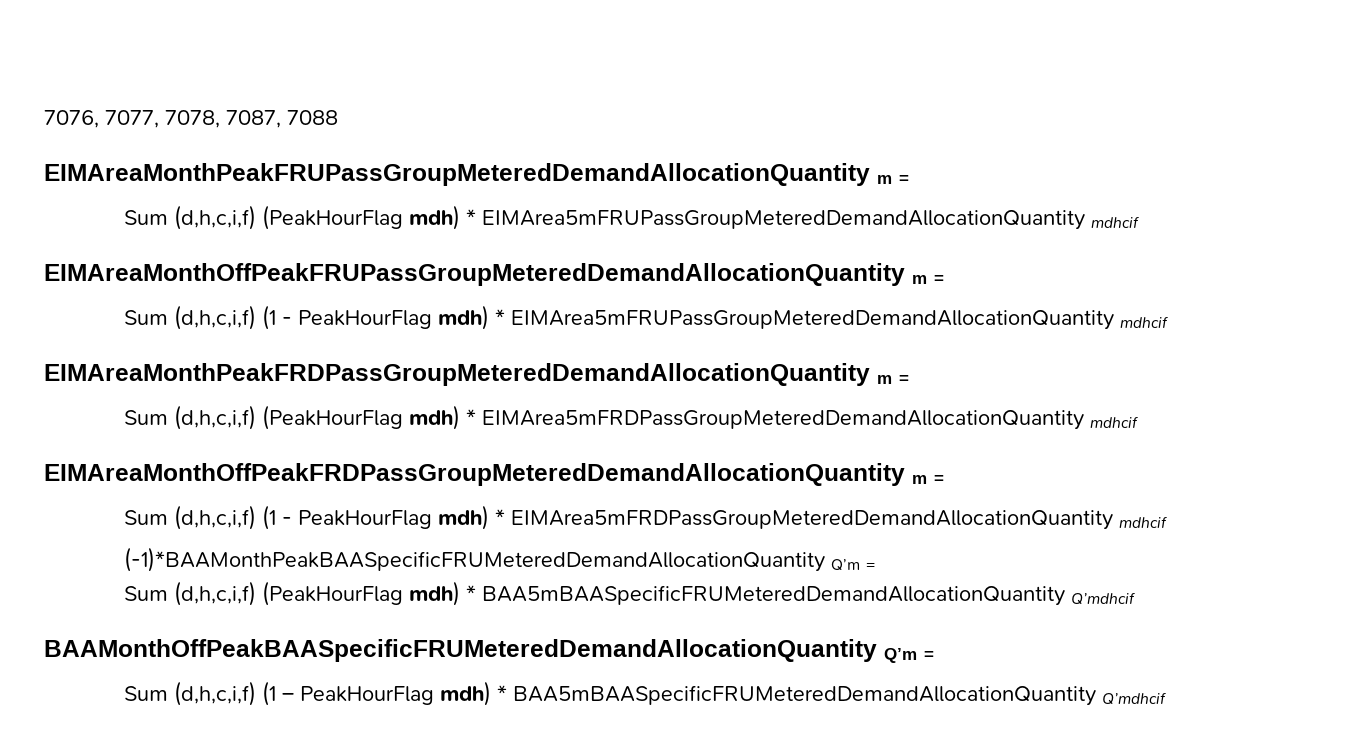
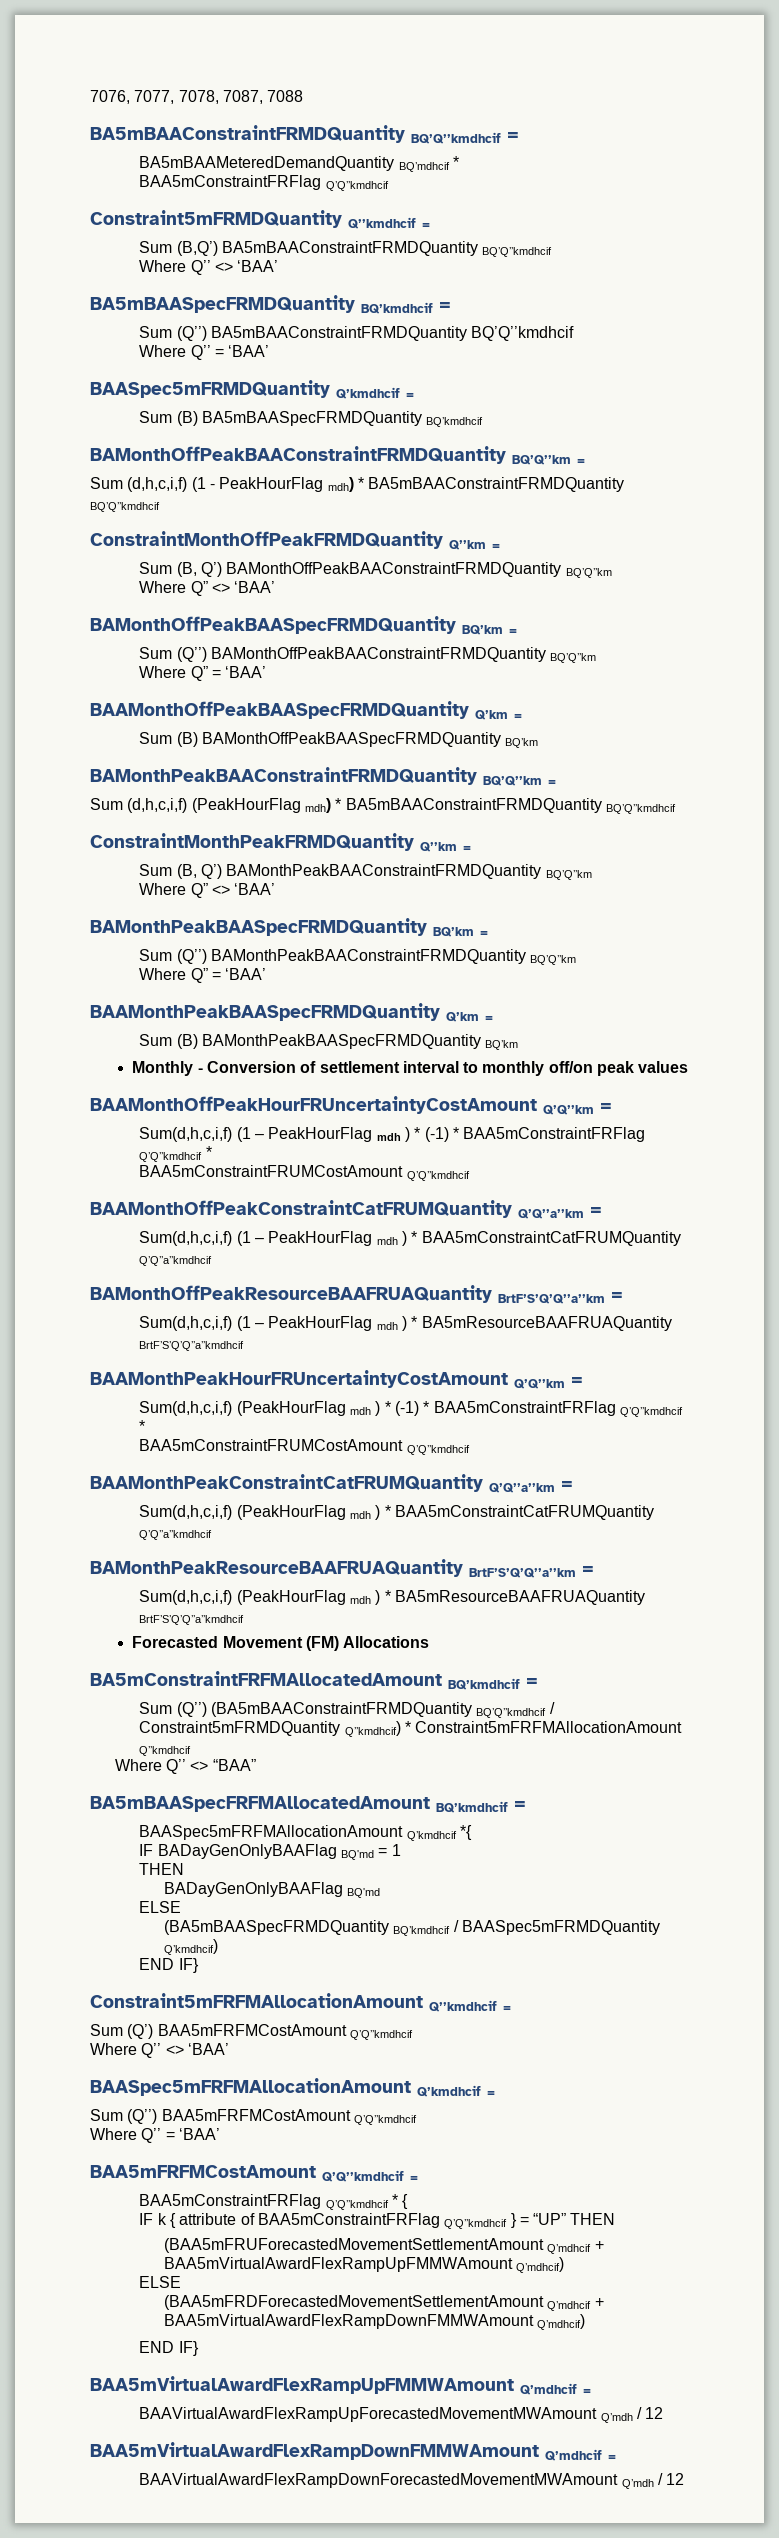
- EIMAreaMonthPeakFRUPassGroupMeteredDemandAllocationQuantity m =
- Sum (d,h,c,i,f) (PeakHourFlag mdh) * EIMArea5mFRUPassGroupMeteredDemandAllocationQuantity mdhcif
- EIMAreaMonthOffPeakFRUPassGroupMeteredDemandAllocationQuantity m =
- Sum (d,h,c,i,f) (1 - PeakHourFlag mdh) * EIMArea5mFRUPassGroupMeteredDemandAllocationQuantity mdhcif
- EIMAreaMonthPeakFRDPassGroupMeteredDemandAllocationQuantity m =
- Sum (d,h,c,i,f) (PeakHourFlag mdh) * EIMArea5mFRDPassGroupMeteredDemandAllocationQuantity mdhcif
- EIMAreaMonthOffPeakFRDPassGroupMeteredDemandAllocationQuantity m =
- Sum (d,h,c,i,f) (1 - PeakHourFlag mdh) * EIMArea5mFRDPassGroupMeteredDemandAllocationQuantity mdhcif
- (-1)*BAAMonthPeakBAASpecificFRUMeteredDemandAllocationQuantity Q’m =
- Sum (d,h,c,i,f) (PeakHourFlag mdh) * BAA5mBAASpecificFRUMeteredDemandAllocationQuantity Q’mdhcif
- BAAMonthOffPeakBAASpecificFRUMeteredDemandAllocationQuantity Q’m =
- Sum (d,h,c,i,f) (1 – PeakHourFlag mdh) * BAA5mBAASpecificFRUMeteredDemandAllocationQuantity Q’mdhcif
+ BA5mBAAConstraintFRMDQuantity BQ’Q’’kmdhcif =
+ BA5mBAAMeteredDemandQuantity BQ’mdhcif *
+ BAA5mConstraintFRFlag Q’Q’’kmdhcif
+ Constraint5mFRMDQuantity Q’’kmdhcif =
+ Sum (B,Q’) BA5mBAAConstraintFRMDQuantity BQ’Q’’kmdhcif
+ Where Q’’ <> ‘BAA’
+ BA5mBAASpecFRMDQuantity BQ’kmdhcif =
+ Sum (Q’’) BA5mBAAConstraintFRMDQuantity BQ’Q’’kmdhcif
+ Where Q’’ = ‘BAA’
+ BAASpec5mFRMDQuantity Q’kmdhcif =
+ Sum (B) BA5mBAASpecFRMDQuantity BQ’kmdhcif
+ BAMonthOffPeakBAAConstraintFRMDQuantity BQ’Q’’km =
+ Sum (d,h,c,i,f) (1 - PeakHourFlag mdh) * BA5mBAAConstraintFRMDQuantity BQ’Q’’kmdhcif
+ ConstraintMonthOffPeakFRMDQuantity Q’’km =
+ Sum (B, Q’) BAMonthOffPeakBAAConstraintFRMDQuantity BQ’Q’’km
+ Where Q” <> ‘BAA’
+ BAMonthOffPeakBAASpecFRMDQuantity BQ’km =
+ Sum (Q’’) BAMonthOffPeakBAAConstraintFRMDQuantity BQ’Q’’km
+ Where Q” = ‘BAA’
+ BAAMonthOffPeakBAASpecFRMDQuantity Q’km =
+ Sum (B) BAMonthOffPeakBAASpecFRMDQuantity BQ’km
+ BAMonthPeakBAAConstraintFRMDQuantity BQ’Q’’km =
+ Sum (d,h,c,i,f) (PeakHourFlag mdh) * BA5mBAAConstraintFRMDQuantity BQ’Q’’kmdhcif
+ ConstraintMonthPeakFRMDQuantity Q’’km =
+ Sum (B, Q’) BAMonthPeakBAAConstraintFRMDQuantity BQ’Q’’km
+ Where Q” <> ‘BAA’
+ BAMonthPeakBAASpecFRMDQuantity BQ’km =
+ Sum (Q’’) BAMonthPeakBAAConstraintFRMDQuantity BQ’Q’’km
+ Where Q” = ‘BAA’
+ BAAMonthPeakBAASpecFRMDQuantity Q’km =
+ Sum (B) BAMonthPeakBAASpecFRMDQuantity BQ’km
+ Monthly - Conversion of settlement interval to monthly off/on peak values
+ BAAMonthOffPeakHourFRUncertaintyCostAmount Q’Q’’km =
+ Sum(d,h,c,i,f) (1 – PeakHourFlag mdh ) * (-1) * BAA5mConstraintFRFlag Q’Q’’kmdhcif *
+ BAA5mConstraintFRUMCostAmount Q’Q’’kmdhcif
+ BAAMonthOffPeakConstraintCatFRUMQuantity Q’Q’’a’’km =
+ Sum(d,h,c,i,f) (1 – PeakHourFlag mdh ) * BAA5mConstraintCatFRUMQuantity Q’Q’’a’’kmdhcif
+ BAMonthOffPeakResourceBAAFRUAQuantity BrtF’S’Q’Q’’a’’km =
+ Sum(d,h,c,i,f) (1 – PeakHourFlag mdh ) * BA5mResourceBAAFRUAQuantity BrtF’S’Q’Q’’a’’kmdhcif
+ BAAMonthPeakHourFRUncertaintyCostAmount Q’Q’’km =
+ Sum(d,h,c,i,f) (PeakHourFlag mdh ) * (-1) * BAA5mConstraintFRFlag Q’Q’’kmdhcif *
+ BAA5mConstraintFRUMCostAmount Q’Q’’kmdhcif
+ BAAMonthPeakConstraintCatFRUMQuantity Q’Q’’a’’km =
+ Sum(d,h,c,i,f) (PeakHourFlag mdh ) * BAA5mConstraintCatFRUMQuantity Q’Q’’a’’kmdhcif
+ BAMonthPeakResourceBAAFRUAQuantity BrtF’S’Q’Q’’a’’km =
+ Sum(d,h,c,i,f) (PeakHourFlag mdh ) * BA5mResourceBAAFRUAQuantity BrtF’S’Q’Q’’a’’kmdhcif
+ Forecasted Movement (FM) Allocations
+ BA5mConstraintFRFMAllocatedAmount BQ’kmdhcif =
+ Sum (Q’’) (BA5mBAAConstraintFRMDQuantity BQ’Q’’kmdhcif / Constraint5mFRMDQuantity Q’’kmdhcif) * Constraint5mFRFMAllocationAmount Q’’kmdhcif
+ Where Q’’ <> “BAA”
+ BA5mBAASpecFRFMAllocatedAmount BQ’kmdhcif =
+ BAASpec5mFRFMAllocationAmount Q’kmdhcif *{
+ IF BADayGenOnlyBAAFlag BQ'md = 1
+ THEN
+ BADayGenOnlyBAAFlag BQ'md
+ ELSE
+ (BA5mBAASpecFRMDQuantity BQ’kmdhcif / BAASpec5mFRMDQuantity Q’kmdhcif)
+ END IF}
+ Constraint5mFRFMAllocationAmount Q’’kmdhcif =
+ Sum (Q’) BAA5mFRFMCostAmount Q’Q’’kmdhcif
+ Where Q’’ <> ‘BAA’
+ BAASpec5mFRFMAllocationAmount Q’kmdhcif =
+ Sum (Q’’) BAA5mFRFMCostAmount Q’Q’’kmdhcif
+ Where Q’’ = ‘BAA’
+ BAA5mFRFMCostAmount Q’Q’’kmdhcif =
+ BAA5mConstraintFRFlag Q’Q’’kmdhcif * {
+ IF k { attribute of BAA5mConstraintFRFlag Q’Q’’kmdhcif } = “UP” THEN
+ (BAA5mFRUForecastedMovementSettlementAmount Q’mdhcif + BAA5mVirtualAwardFlexRampUpFMMWAmount Q’mdhcif)
+ ELSE
+ (BAA5mFRDForecastedMovementSettlementAmount Q’mdhcif + BAA5mVirtualAwardFlexRampDownFMMWAmount Q’mdhcif)
+ END IF}
+ BAA5mVirtualAwardFlexRampUpFMMWAmount Q’mdhcif =
+ BAAVirtualAwardFlexRampUpForecastedMovementMWAmount Q’mdh / 12
+ BAA5mVirtualAwardFlexRampDownFMMWAmount Q’mdhcif =
+ BAAVirtualAwardFlexRampDownForecastedMovementMWAmount Q’mdh / 12

